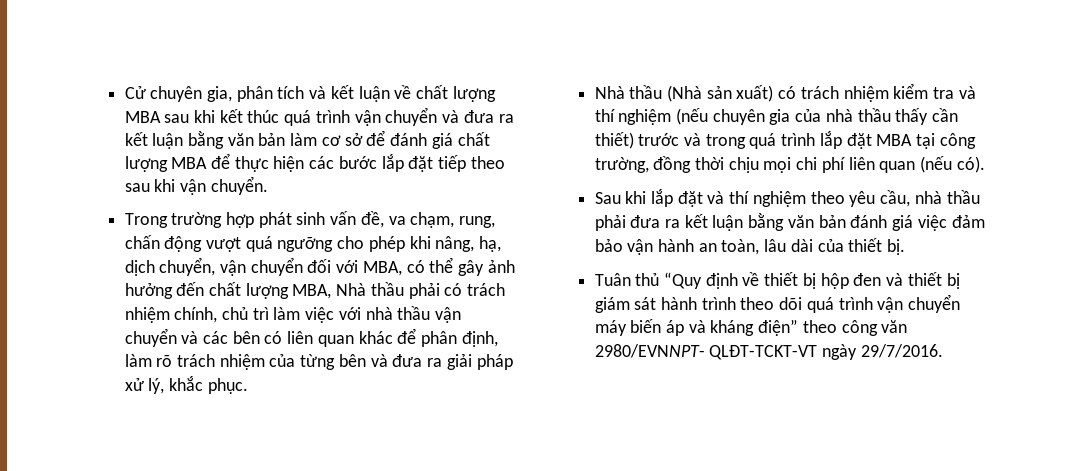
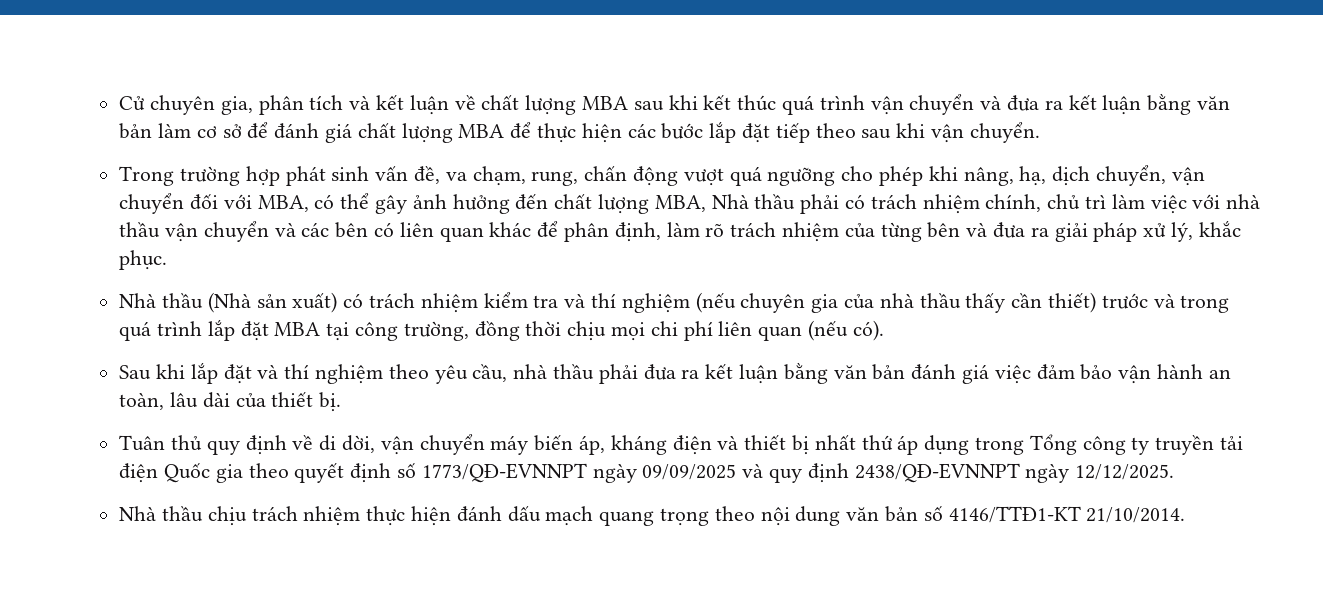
- Tuân thủ “Quy định về thiết bị hộp đen và thiết bị giám sát hành trình theo dõi quá trình vận chuyển máy biến áp và kháng điện” theo công văn 2980/EVNNPT- QLĐT-TCKT-VT ngày 29/7/2016.
+ Tuân thủ quy định về di dời, vận chuyển máy biến áp, kháng điện và thiết bị nhất thứ áp dụng trong Tổng công ty truyền tải điện Quốc gia theo quyết định số 1773/QĐ-EVNNPT ngày 09/09/2025 và quy định 2438/QĐ-EVNNPT ngày 12/12/2025.
+ Nhà thầu chịu trách nhiệm thực hiện đánh dấu mạch quang trọng theo nội dung văn bản số 4146/TTĐ1-KT 21/10/2014.

